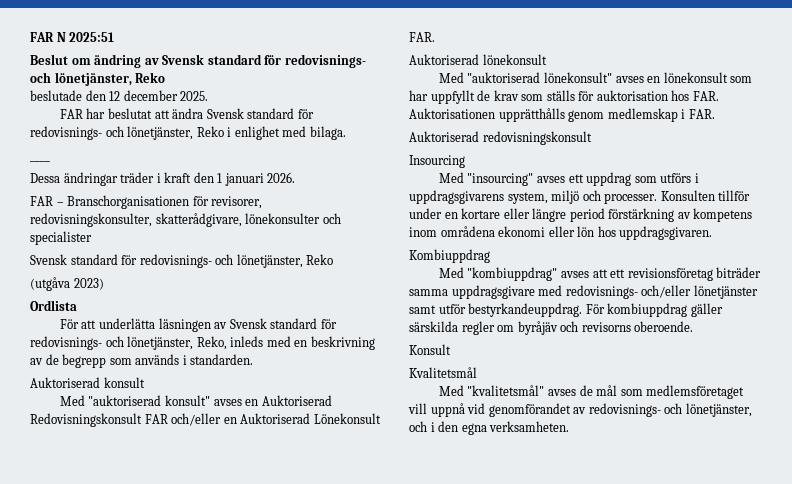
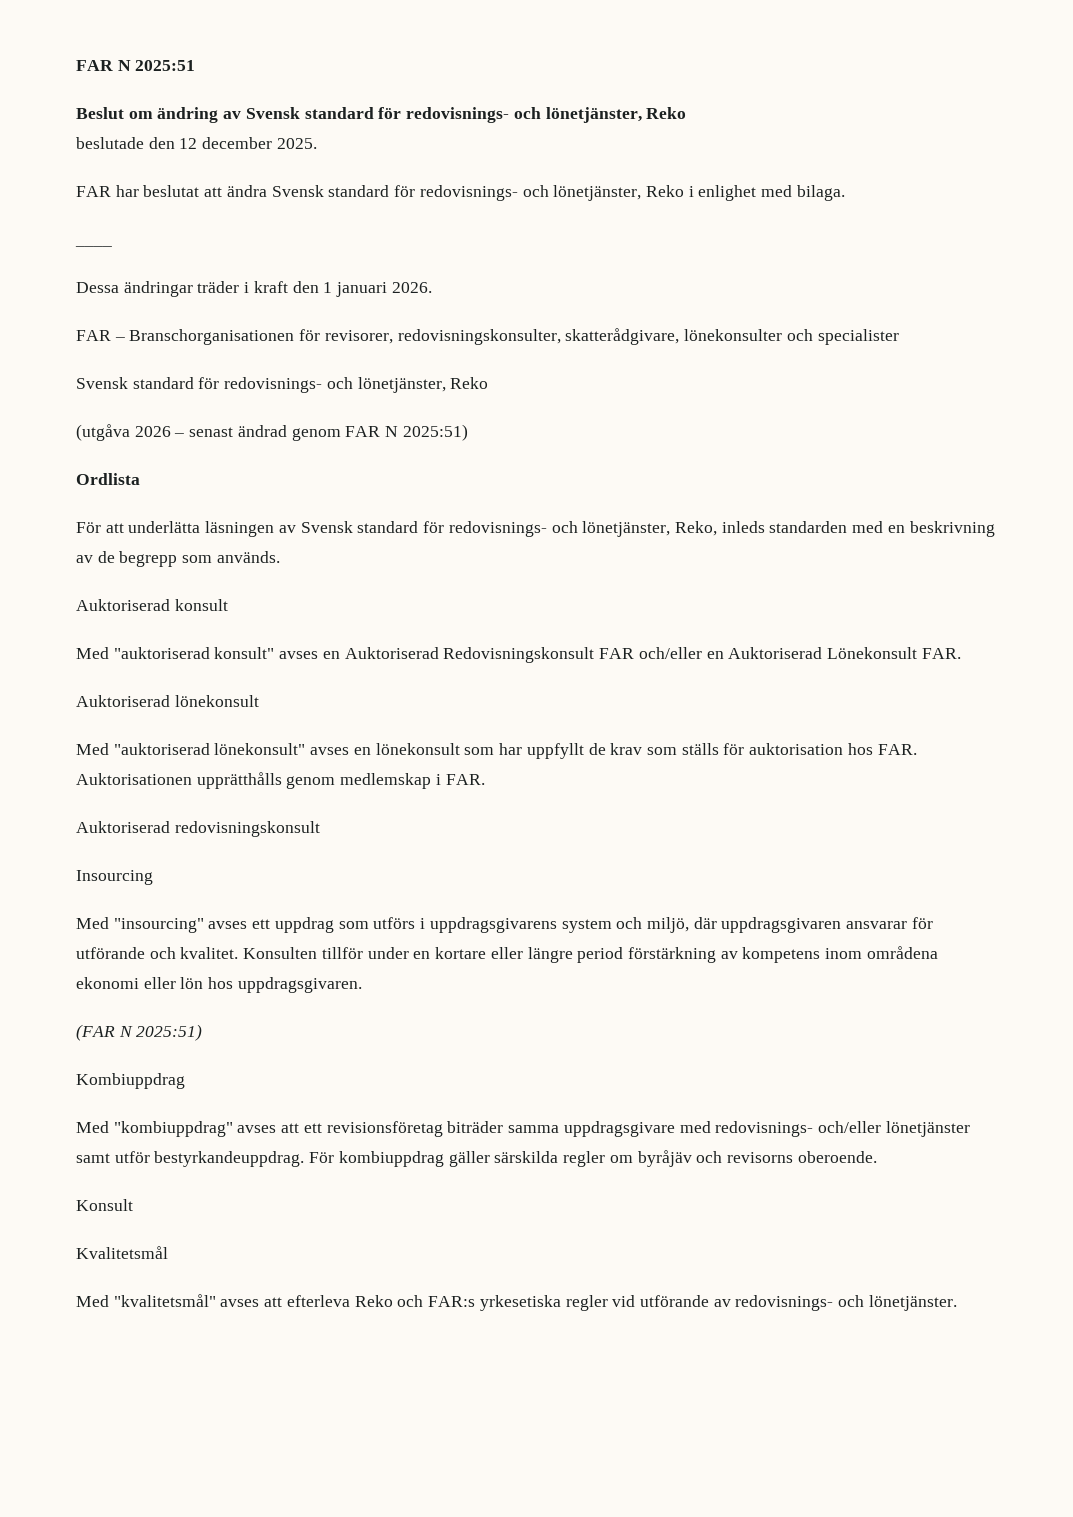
- (utgåva 2023)
+ (utgåva 2026 – senast ändrad genom FAR N 2025:51)
- För att underlätta läsningen av Svensk standard för redovisnings- och lönetjänster, Reko, inleds med en beskrivning av de begrepp som används i standarden.
+ För att underlätta läsningen av Svensk standard för redovisnings- och lönetjänster, Reko, inleds standarden med en beskrivning av de begrepp som används.
- Med "insourcing" avses ett uppdrag som utförs i uppdragsgivarens system, miljö och processer.
+ Med "insourcing" avses ett uppdrag som utförs i uppdragsgivarens system och miljö, där uppdragsgivaren ansvarar för utförande och kvalitet.
+ (FAR N 2025:51)
- Med "kvalitetsmål" avses de mål som medlemsföretaget vill uppnå vid genomförandet av redovisnings- och lönetjänster, och i den egna verksamheten.
+ Med "kvalitetsmål" avses att efterleva Reko och FAR:s yrkesetiska regler vid utförande av redovisnings- och lönetjänster.

